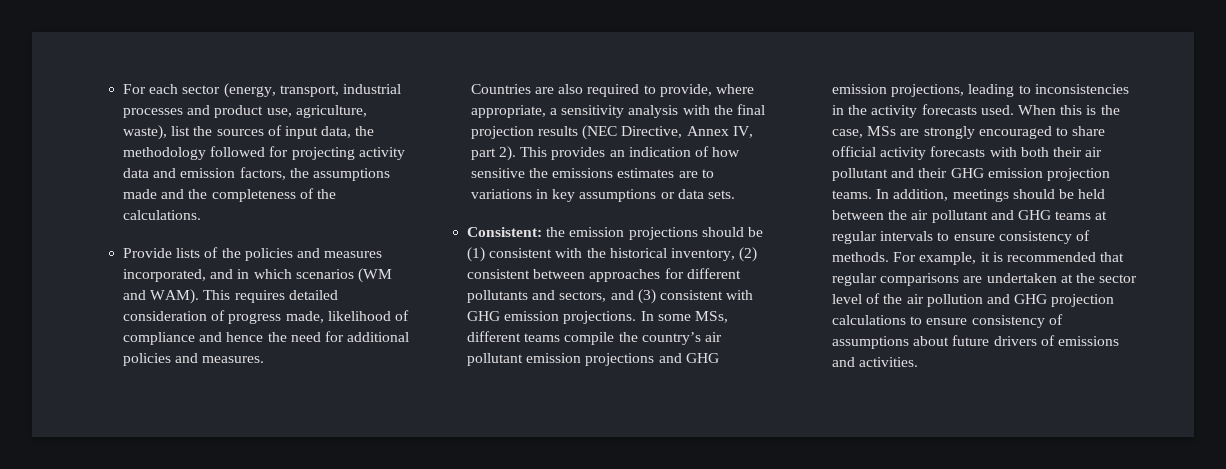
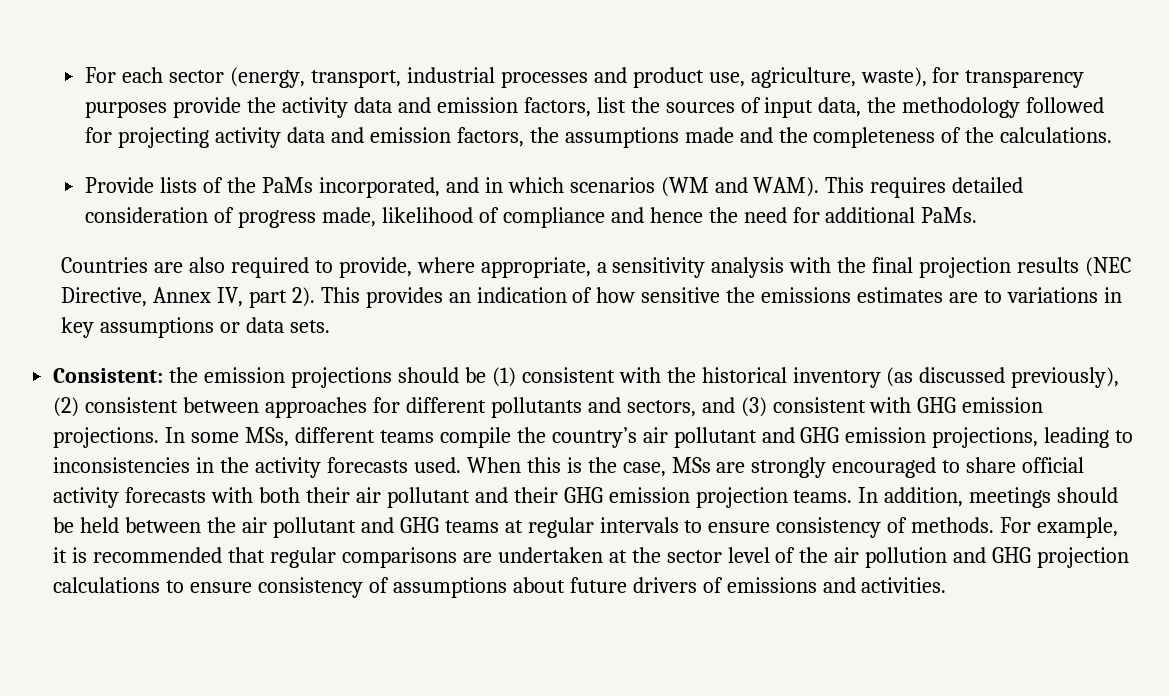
- For each sector (energy, transport, industrial processes and product use, agriculture, waste), list the sources of input data, the methodology followed for projecting activity data and emission factors, the assumptions made and the completeness of the calculations.
+ For each sector (energy, transport, industrial processes and product use, agriculture, waste), for transparency purposes provide the activity data and emission factors, list the sources of input data, the methodology followed for projecting activity data and emission factors, the assumptions made and the completeness of the calculations.
- Provide lists of the policies and measures incorporated, and in which scenarios (WM and WAM).
+ Provide lists of the PaMs incorporated, and in which scenarios (WM and WAM).
- This requires detailed consideration of progress made, likelihood of compliance and hence the need for additional policies and measures.
+ This requires detailed consideration of progress made, likelihood of compliance and hence the need for additional PaMs.
- Consistent: the emission projections should be (1) consistent with the historical inventory, (2) consistent between approaches for different pollutants and sectors, and (3) consistent with GHG emission projections.
+ Consistent: the emission projections should be (1) consistent with the historical inventory (as discussed previously), (2) consistent between approaches for different pollutants and sectors, and (3) consistent with GHG emission projections.
- In some MSs, different teams compile the country’s air pollutant emission projections and GHG emission projections, leading to inconsistencies in the activity forecasts used.
+ In some MSs, different teams compile the country’s air pollutant and GHG emission projections, leading to inconsistencies in the activity forecasts used.

